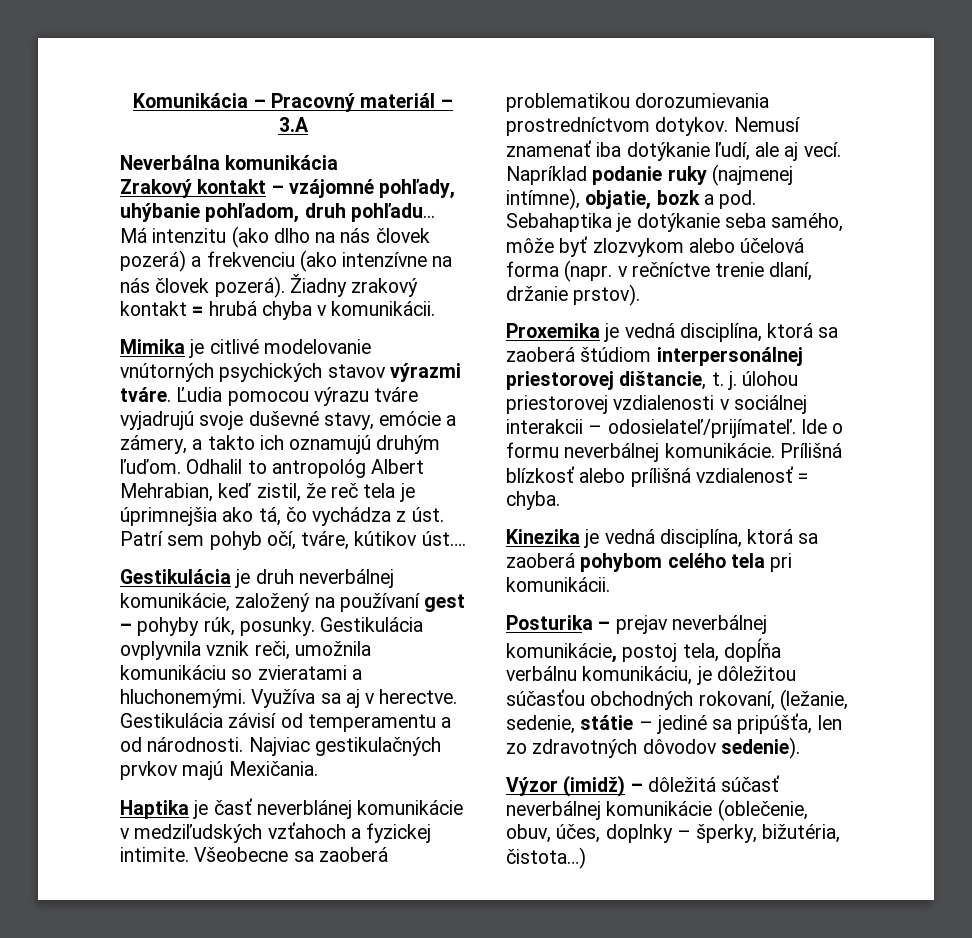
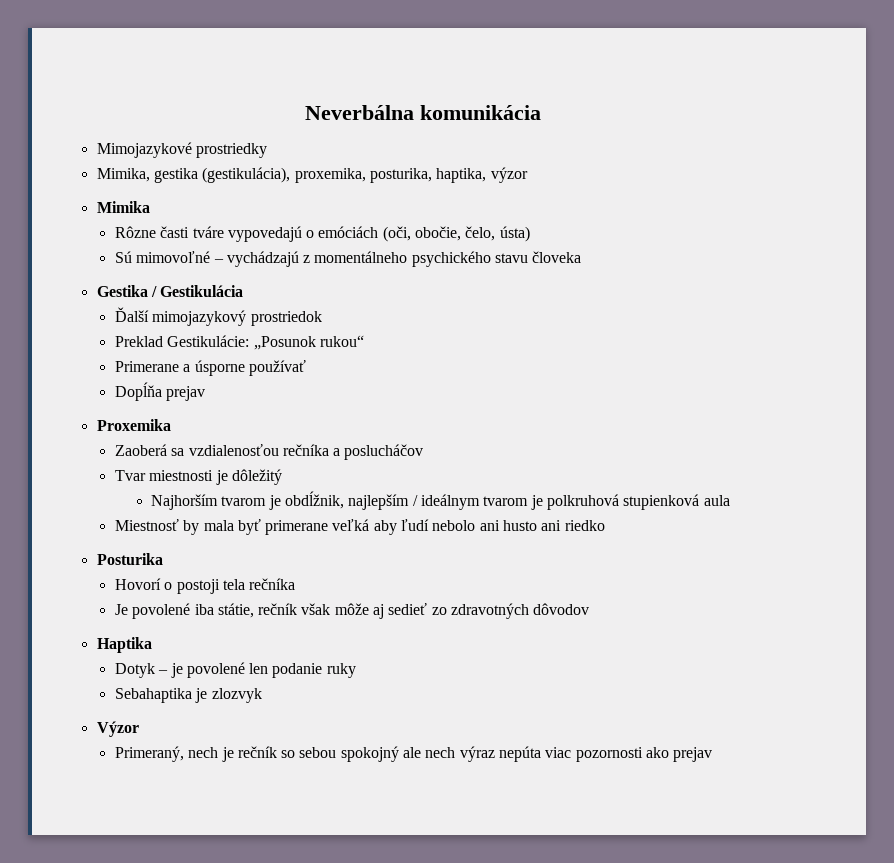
- Komunikácia – Pracovný materiál – 3.A
  Neverbálna komunikácia
- Zrakový kontakt – vzájomné pohľady, uhýbanie pohľadom, druh pohľadu... Má intenzitu (ako dlho na nás človek pozerá) a frekvenciu (ako intenzívne na nás človek pozerá). Žiadny zrakový kontakt = hrubá chyba v komunikácii.
- Mimika je citlivé modelovanie vnútorných psychických stavov výrazmi tváre. Ľudia pomocou výrazu tváre vyjadrujú svoje duševné stavy, emócie a zámery, a takto ich oznamujú druhým ľuďom. Odhalil to antropológ Albert Mehrabian, keď zistil, že reč tela je úprimnejšia ako tá, čo vychádza z úst. Patrí sem pohyb očí, tváre, kútikov úst….
- Gestikulácia je druh neverbálnej komunikácie, založený na používaní gest – pohyby rúk, posunky. Gestikulácia ovplyvnila vznik reči, umožnila komunikáciu so zvieratami a hluchonemými. Využíva sa aj v herectve. Gestikulácia závisí od temperamentu a od národnosti. Najviac gestikulačných prvkov majú Mexičania.
- Haptika je časť neverblánej komunikácie v medziľudských vzťahoch a fyzickej intimite. Všeobecne sa zaoberá problematikou dorozumievania prostredníctvom dotykov. Nemusí znamenať iba dotýkanie ľudí, ale aj vecí. Napríklad podanie ruky (najmenej intímne), objatie, bozk a pod. Sebahaptika je dotýkanie seba samého, môže byť zlozvykom alebo účelová forma (napr. v rečníctve trenie dlaní, držanie prstov).
- Proxemika je vedná disciplína, ktorá sa zaoberá štúdiom interpersonálnej priestorovej dištancie, t. j. úlohou priestorovej vzdialenosti v sociálnej interakcii – odosielateľ/prijímateľ. Ide o formu neverbálnej komunikácie. Prílišná blízkosť alebo prílišná vzdialenosť = chyba.
- Kinezika je vedná disciplína, ktorá sa zaoberá pohybom celého tela pri komunikácii.
- Posturika – prejav neverbálnej komunikácie, postoj tela, dopĺňa verbálnu komunikáciu, je dôležitou súčasťou obchodných rokovaní, (ležanie, sedenie, státie – jediné sa pripúšťa, len zo zdravotných dôvodov sedenie).
- Výzor (imidž) – dôležitá súčasť neverbálnej komunikácie (oblečenie, obuv, účes, doplnky – šperky, bižutéria, čistota…)
+ Mimojazykové prostriedky
+ Mimika, gestika (gestikulácia), proxemika, posturika, haptika, výzor
+ Mimika
+ Rôzne časti tváre vypovedajú o emóciách (oči, obočie, čelo, ústa)
+ Sú mimovoľné – vychádzajú z momentálneho psychického stavu človeka
+ Gestika / Gestikulácia
+ Ďalší mimojazykový prostriedok
+ Preklad Gestikulácie: „Posunok rukou“
+ Primerane a úsporne používať
+ Dopĺňa prejav
+ Proxemika
+ Zaoberá sa vzdialenosťou rečníka a poslucháčov
+ Tvar miestnosti je dôležitý
+ Najhorším tvarom je obdĺžnik, najlepším / ideálnym tvarom je polkruhová stupienková aula
+ Miestnosť by mala byť primerane veľká aby ľudí nebolo ani husto ani riedko
+ Posturika
+ Hovorí o postoji tela rečníka
+ Je povolené iba státie, rečník však môže aj sedieť zo zdravotných dôvodov
+ Haptika
+ Dotyk – je povolené len podanie ruky
+ Sebahaptika je zlozvyk
+ Výzor
+ Primeraný, nech je rečník so sebou spokojný ale nech výraz nepúta viac pozornosti ako prejav

